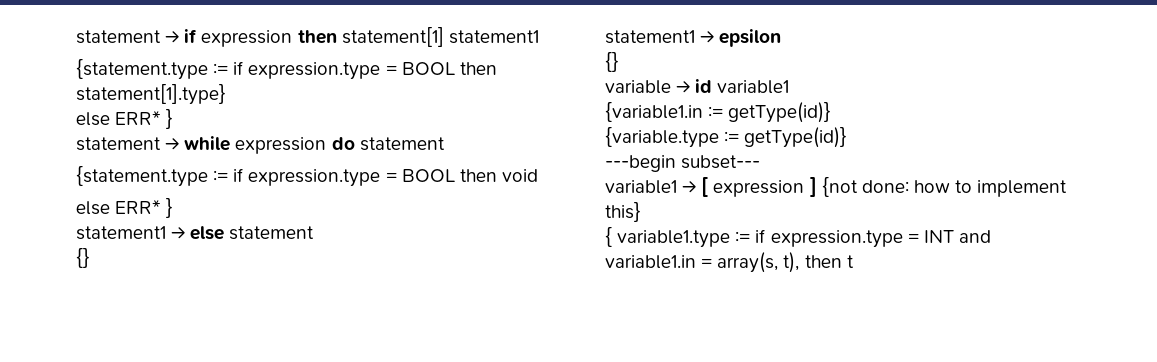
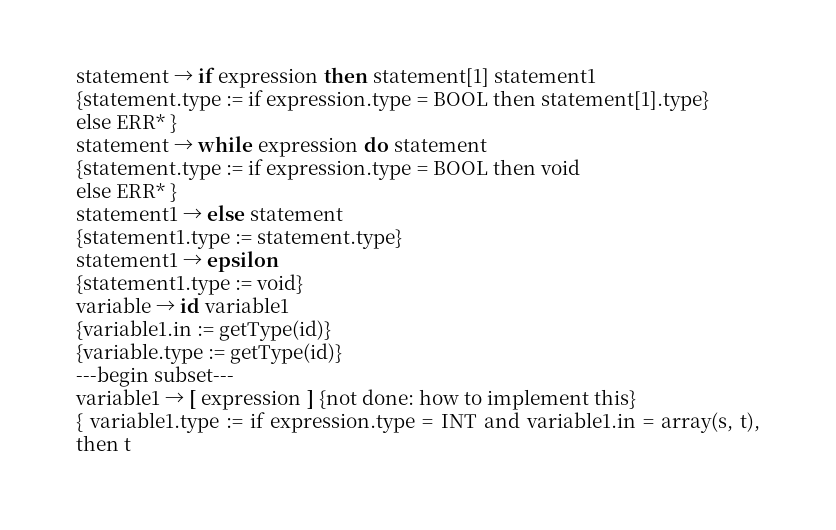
  statement1 → else statement
- {}
+ {statement1.type := statement.type}
  statement1 → epsilon
- {}
+ {statement1.type := void}

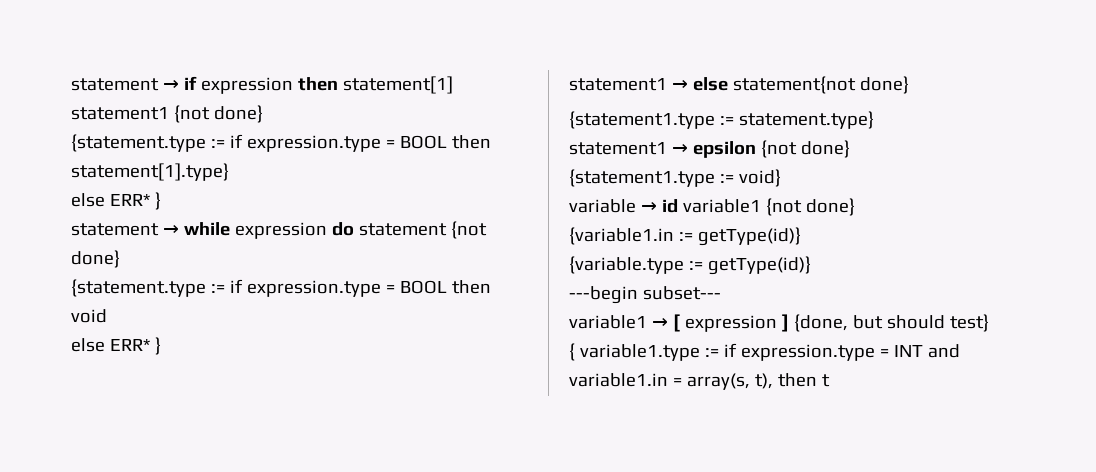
- statement → if expression then statement[1] statement1
+ statement → if expression then statement[1] statement1 {not done}
- statement → while expression do statement
+ statement → while expression do statement {not done}
- statement1 → else statement
+ statement1 → else statement{not done}
- statement1 → epsilon
+ statement1 → epsilon {not done}
- variable → id variable1
+ variable → id variable1 {not done}
- variable1 → [ expression ] {not done: how to implement this}
+ variable1 → [ expression ] {done, but should test}

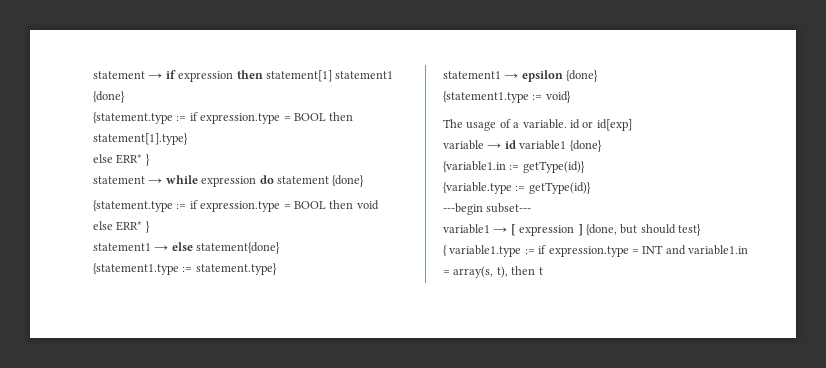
- statement → if expression then statement[1] statement1 {not done}
+ statement → if expression then statement[1] statement1 {done}
- statement → while expression do statement {not done}
+ statement → while expression do statement {done}
- statement1 → else statement{not done}
+ statement1 → else statement{done}
- statement1 → epsilon {not done}
+ statement1 → epsilon {done}
+ The usage of a variable. id or id[exp]
- variable → id variable1 {not done}
+ variable → id variable1 {done}

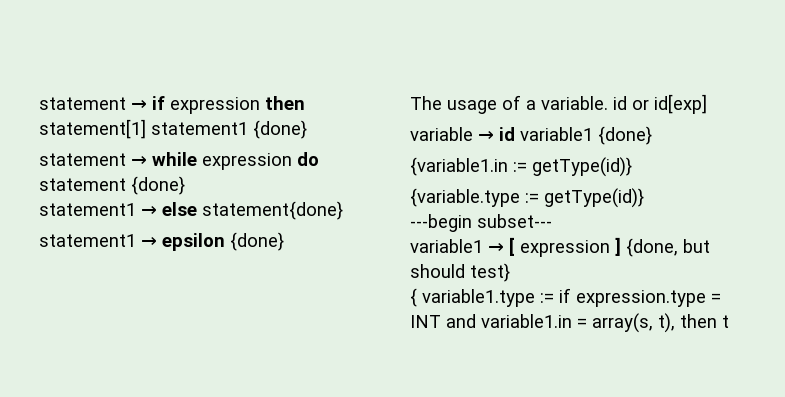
- {statement.type := if expression.type = BOOL then statement[1].type}
- else ERR* }
- {statement.type := if expression.type = BOOL then void
- else ERR* }
- {statement1.type := statement.type}
- {statement1.type := void}

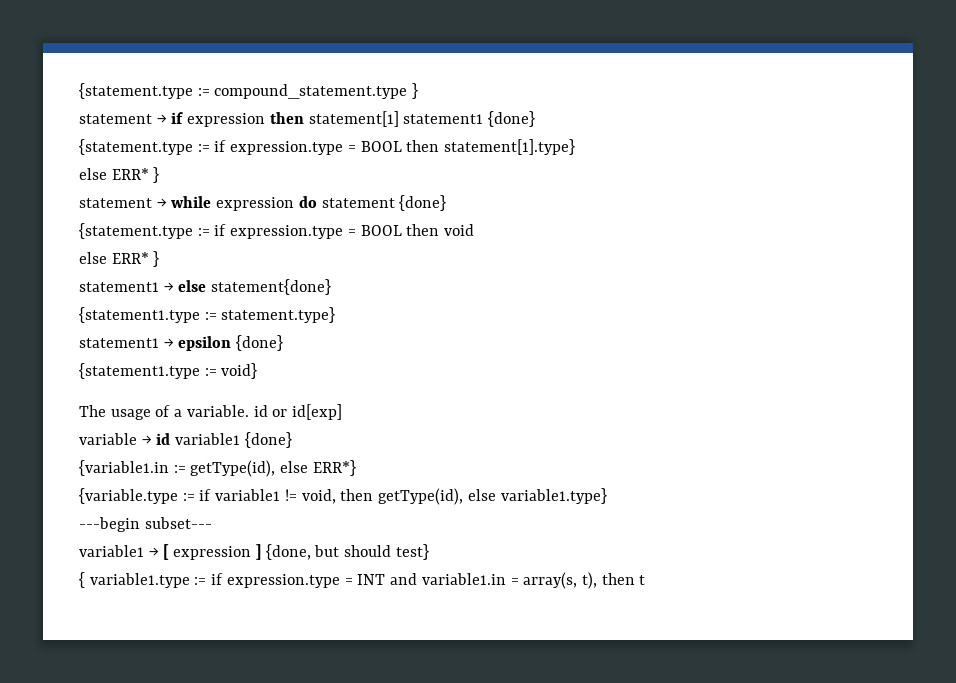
+ {statement.type := compound_statement.type }
+ {statement.type := if expression.type = BOOL then statement[1].type}
+ else ERR* }
+ {statement.type := if expression.type = BOOL then void
+ else ERR* }
+ {statement1.type := statement.type}
+ {statement1.type := void}
- {variable1.in := getType(id)}
+ {variable1.in := getType(id), else ERR*}
- {variable.type := getType(id)}
+ {variable.type := if variable1 != void, then getType(id), else variable1.type}

